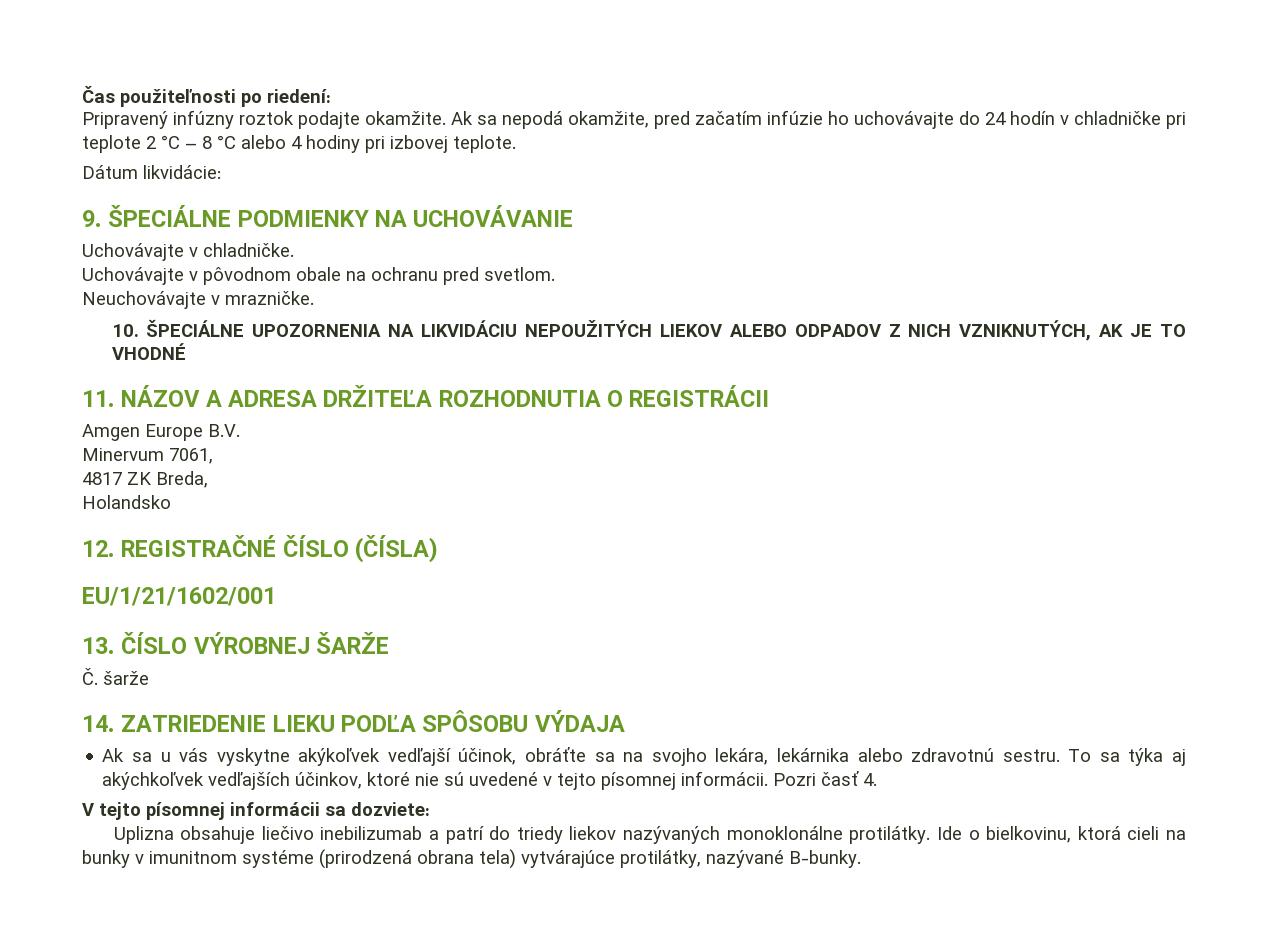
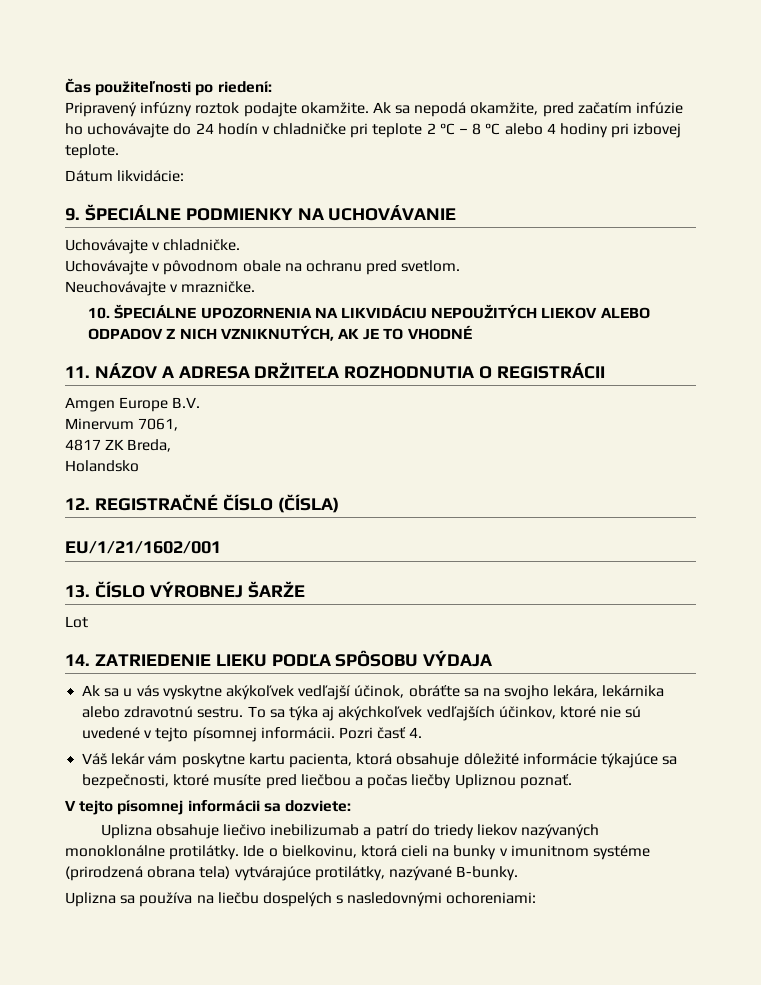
- Č. šarže
+ Lot
+ Váš lekár vám poskytne kartu pacienta, ktorá obsahuje dôležité informácie týkajúce sa bezpečnosti, ktoré musíte pred liečbou a počas liečby Upliznou poznať.
+ Uplizna sa používa na liečbu dospelých s nasledovnými ochoreniami:

